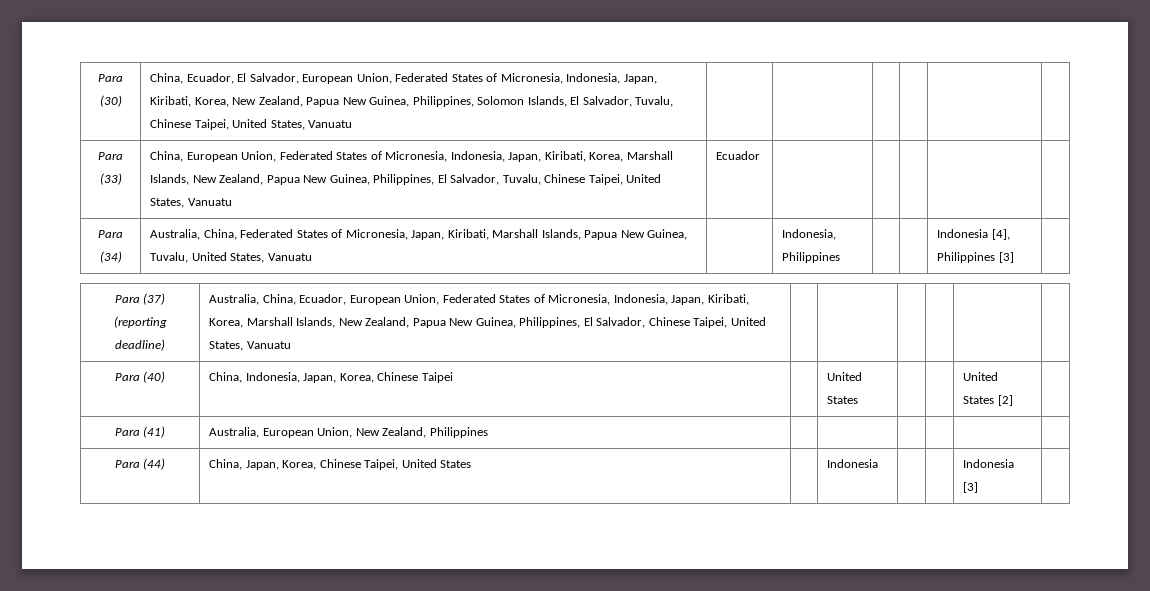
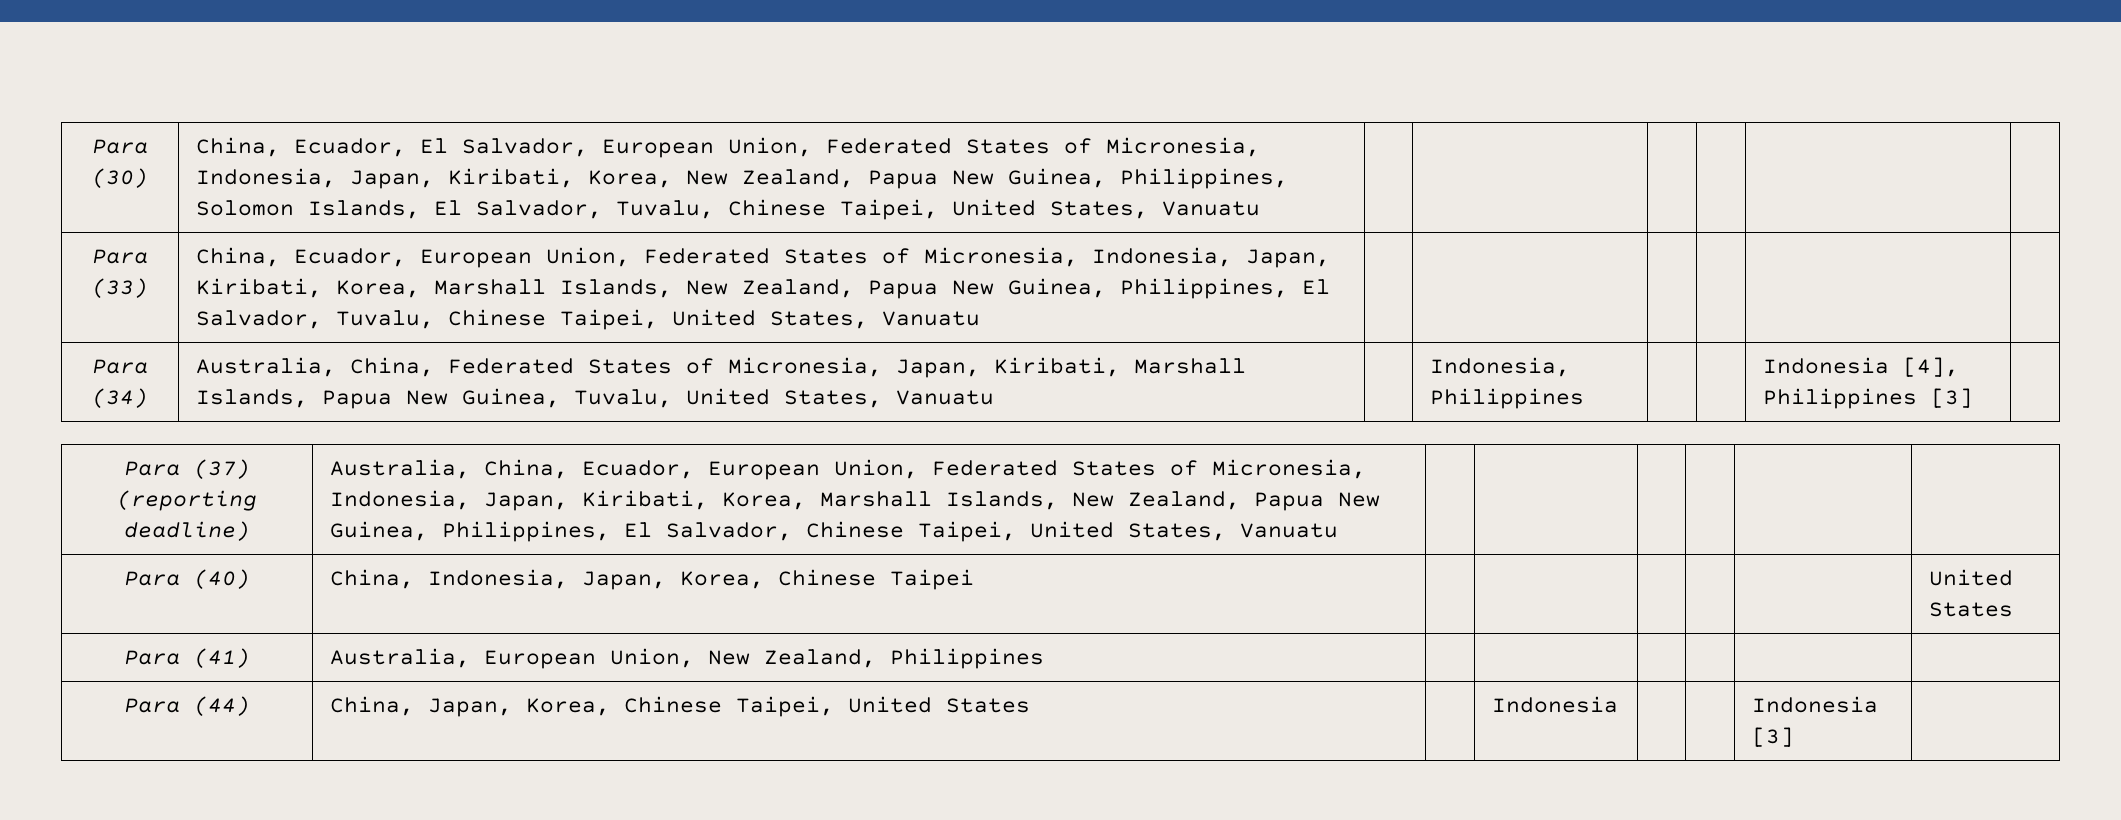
- Para (33) | China, European Union, Federated States of Micronesia, Indonesia, Japan, Kiribati, Korea, Marshall Islands, New Zealand, Papua New Guinea, Philippines, El Salvador, Tuvalu, Chinese Taipei, United States, Vanuatu | Ecuador | | | | |
+ Para (33) | China, Ecuador, European Union, Federated States of Micronesia, Indonesia, Japan, Kiribati, Korea, Marshall Islands, New Zealand, Papua New Guinea, Philippines, El Salvador, Tuvalu, Chinese Taipei, United States, Vanuatu | | | | | |
- Para (40) | China, Indonesia, Japan, Korea, Chinese Taipei | | United States | | | United States [2] |
+ Para (40) | China, Indonesia, Japan, Korea, Chinese Taipei | | | | | | United States

